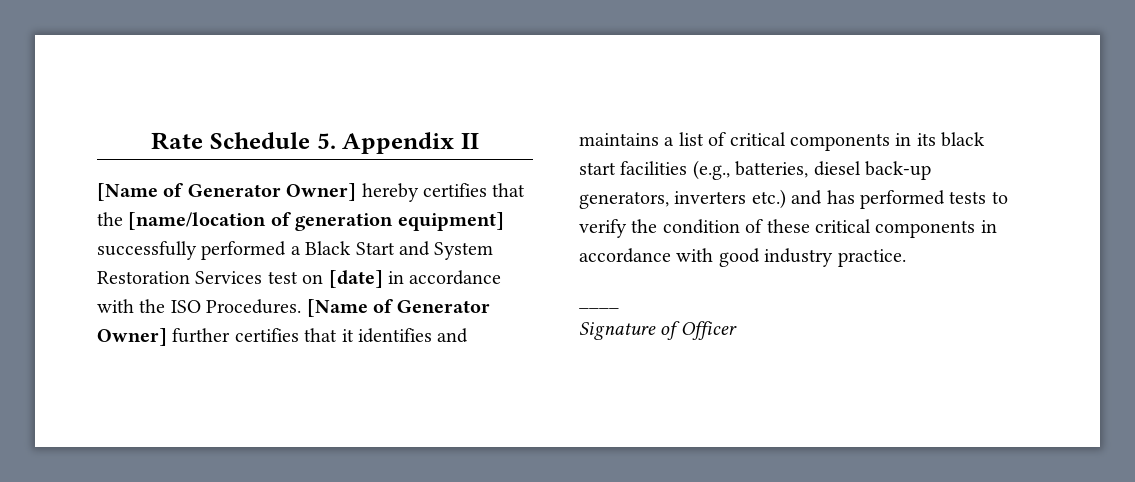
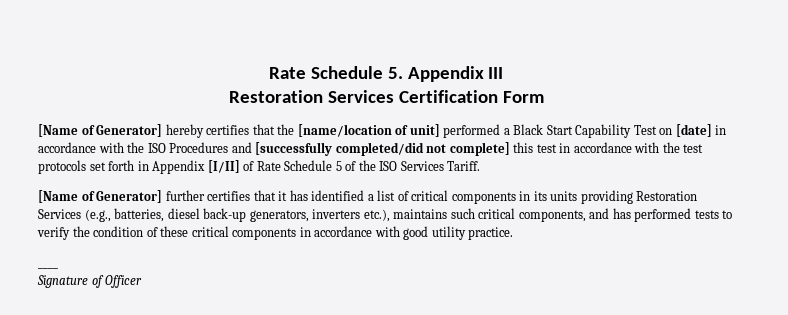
- Rate Schedule 5. Appendix II
- [Name of Generator Owner] hereby certifies that the [name/location of generation equipment] successfully performed a Black Start and System Restoration Services test on [date] in accordance with the ISO Procedures. [Name of Generator Owner] further certifies that it identifies and maintains a list of critical components in its black start facilities (e.g., batteries, diesel back-up generators, inverters etc.) and has performed tests to verify the condition of these critical components in accordance with good industry practice.
+ Rate Schedule 5. Appendix III
+ Restoration Services Certification Form
+ [Name of Generator] hereby certifies that the [name/location of unit] performed a Black Start Capability Test on [date] in accordance with the ISO Procedures and [successfully completed/did not complete] this test in accordance with the test protocols set forth in Appendix [I/II] of Rate Schedule 5 of the ISO Services Tariff.
+ [Name of Generator] further certifies that it has identified a list of critical components in its units providing Restoration Services (e.g., batteries, diesel back-up generators, inverters etc.), maintains such critical components, and has performed tests to verify the condition of these critical components in accordance with good utility practice.

